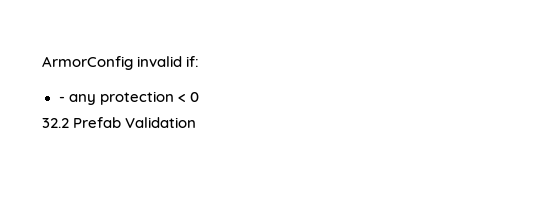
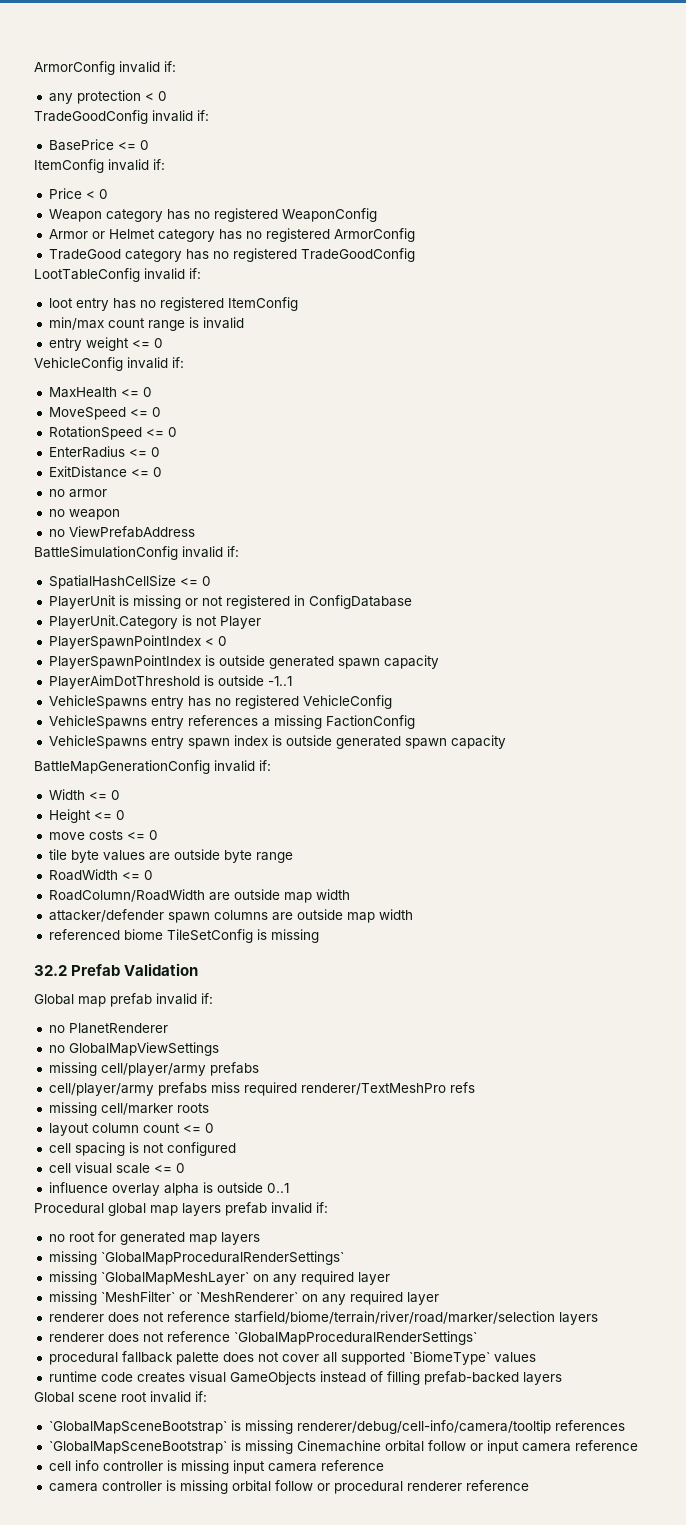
- - any protection < 0
+ any protection < 0
+ TradeGoodConfig invalid if:
+ BasePrice <= 0
+ ItemConfig invalid if:
+ Price < 0
+ Weapon category has no registered WeaponConfig
+ Armor or Helmet category has no registered ArmorConfig
+ TradeGood category has no registered TradeGoodConfig
+ LootTableConfig invalid if:
+ loot entry has no registered ItemConfig
+ min/max count range is invalid
+ entry weight <= 0
+ VehicleConfig invalid if:
+ MaxHealth <= 0
+ MoveSpeed <= 0
+ RotationSpeed <= 0
+ EnterRadius <= 0
+ ExitDistance <= 0
+ no armor
+ no weapon
+ no ViewPrefabAddress
+ BattleSimulationConfig invalid if:
+ SpatialHashCellSize <= 0
+ PlayerUnit is missing or not registered in ConfigDatabase
+ PlayerUnit.Category is not Player
+ PlayerSpawnPointIndex < 0
+ PlayerSpawnPointIndex is outside generated spawn capacity
+ PlayerAimDotThreshold is outside -1..1
+ VehicleSpawns entry has no registered VehicleConfig
+ VehicleSpawns entry references a missing FactionConfig
+ VehicleSpawns entry spawn index is outside generated spawn capacity
+ BattleMapGenerationConfig invalid if:
+ Width <= 0
+ Height <= 0
+ move costs <= 0
+ tile byte values are outside byte range
+ RoadWidth <= 0
+ RoadColumn/RoadWidth are outside map width
+ attacker/defender spawn columns are outside map width
+ referenced biome TileSetConfig is missing
  32.2 Prefab Validation
+ Global map prefab invalid if:
+ no PlanetRenderer
+ no GlobalMapViewSettings
+ missing cell/player/army prefabs
+ cell/player/army prefabs miss required renderer/TextMeshPro refs
+ missing cell/marker roots
+ layout column count <= 0
+ cell spacing is not configured
+ cell visual scale <= 0
+ influence overlay alpha is outside 0..1
+ Procedural global map layers prefab invalid if:
+ no root for generated map layers
+ missing `GlobalMapProceduralRenderSettings`
+ missing `GlobalMapMeshLayer` on any required layer
+ missing `MeshFilter` or `MeshRenderer` on any required layer
+ renderer does not reference starfield/biome/terrain/river/road/marker/selection layers
+ renderer does not reference `GlobalMapProceduralRenderSettings`
+ procedural fallback palette does not cover all supported `BiomeType` values
+ runtime code creates visual GameObjects instead of filling prefab-backed layers
+ Global scene root invalid if:
+ `GlobalMapSceneBootstrap` is missing renderer/debug/cell-info/camera/tooltip references
+ `GlobalMapSceneBootstrap` is missing Cinemachine orbital follow or input camera reference
+ cell info controller is missing input camera reference
+ camera controller is missing orbital follow or procedural renderer reference

